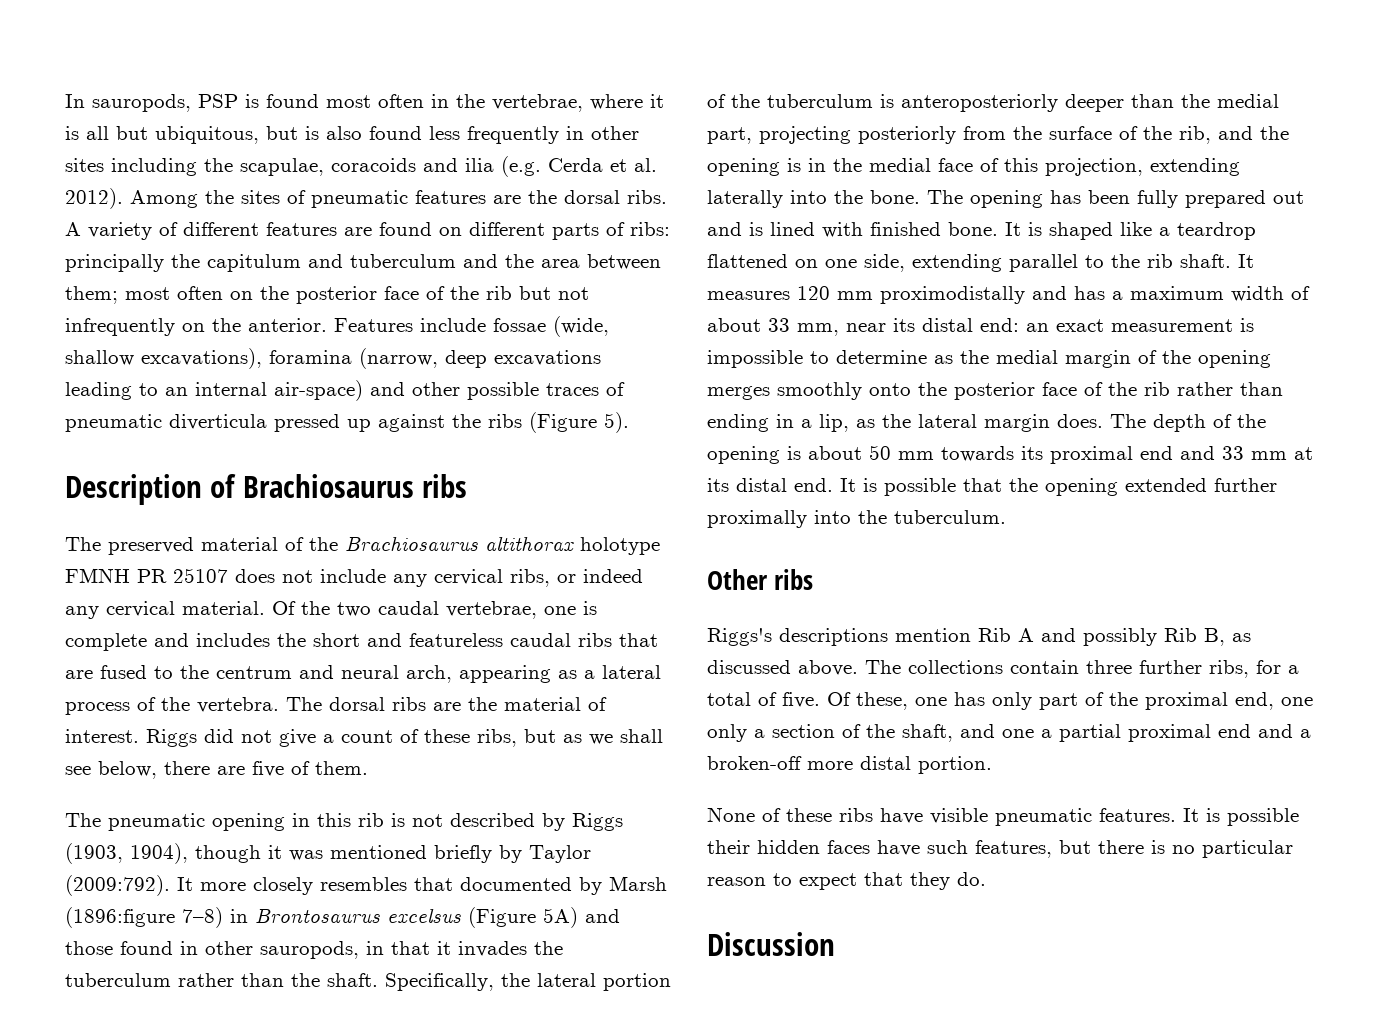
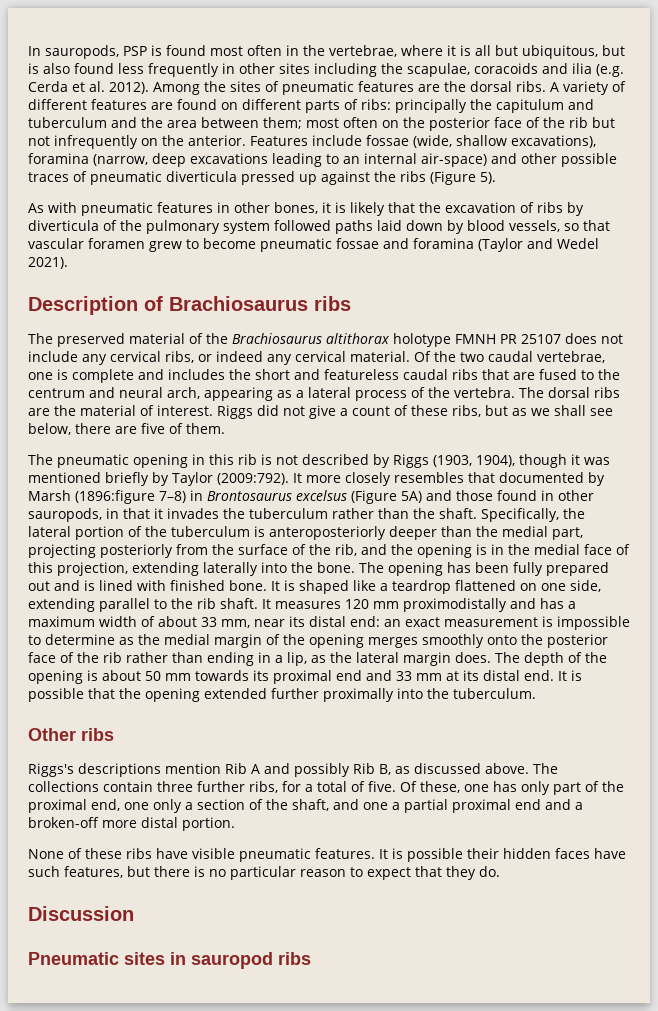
+ As with pneumatic features in other bones, it is likely that the excavation of ribs by diverticula of the pulmonary system followed paths laid down by blood vessels, so that vascular foramen grew to become pneumatic fossae and foramina (Taylor and Wedel 2021).
+ Pneumatic sites in sauropod ribs

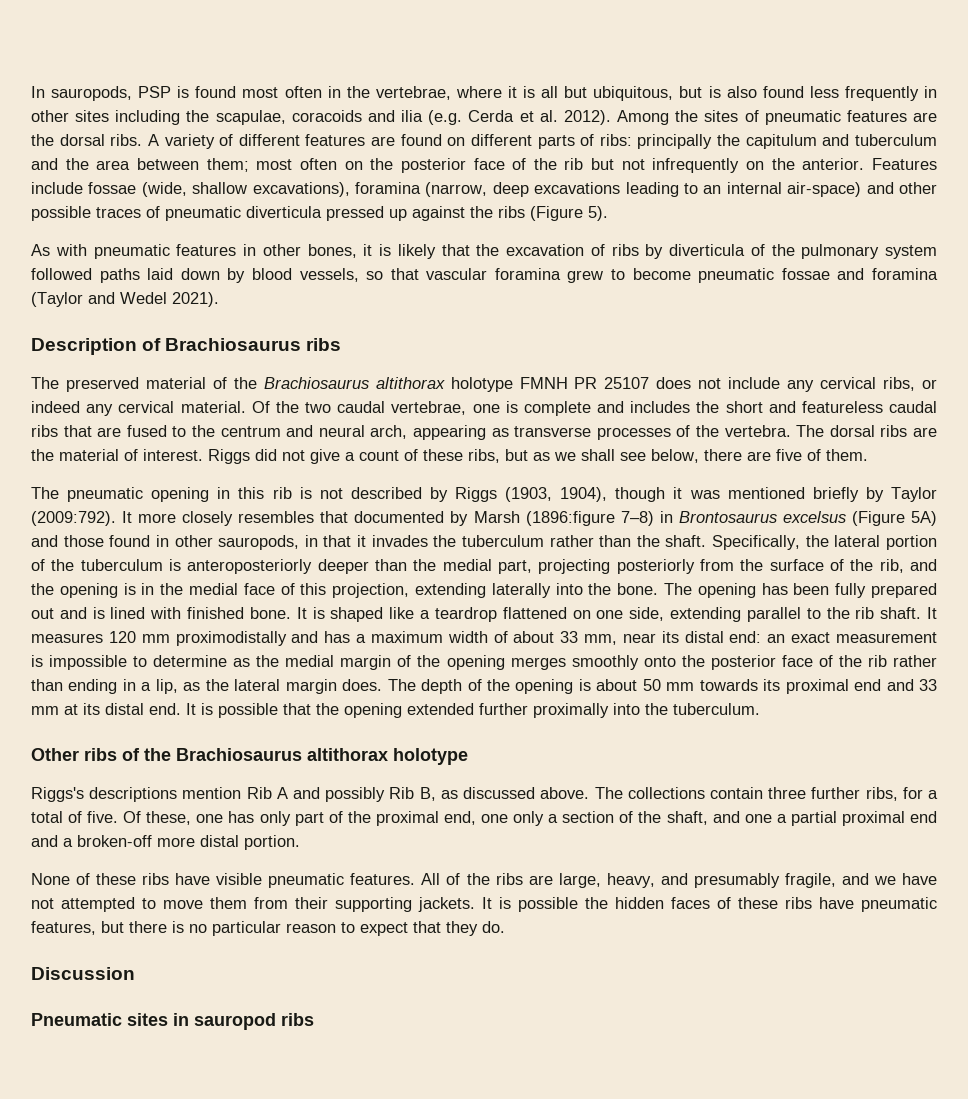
- As with pneumatic features in other bones, it is likely that the excavation of ribs by diverticula of the pulmonary system followed paths laid down by blood vessels, so that vascular foramen grew to become pneumatic fossae and foramina (Taylor and Wedel 2021).
+ As with pneumatic features in other bones, it is likely that the excavation of ribs by diverticula of the pulmonary system followed paths laid down by blood vessels, so that vascular foramina grew to become pneumatic fossae and foramina (Taylor and Wedel 2021).
- Of the two caudal vertebrae, one is complete and includes the short and featureless caudal ribs that are fused to the centrum and neural arch, appearing as a lateral process of the vertebra.
+ Of the two caudal vertebrae, one is complete and includes the short and featureless caudal ribs that are fused to the centrum and neural arch, appearing as transverse processes of the vertebra.
- Other ribs
+ Other ribs of the Brachiosaurus altithorax holotype
- It is possible their hidden faces have such features, but there is no particular reason to expect that they do.
+ All of the ribs are large, heavy, and presumably fragile, and we have not attempted to move them from their supporting jackets. It is possible the hidden faces of these ribs have pneumatic features, but there is no particular reason to expect that they do.

